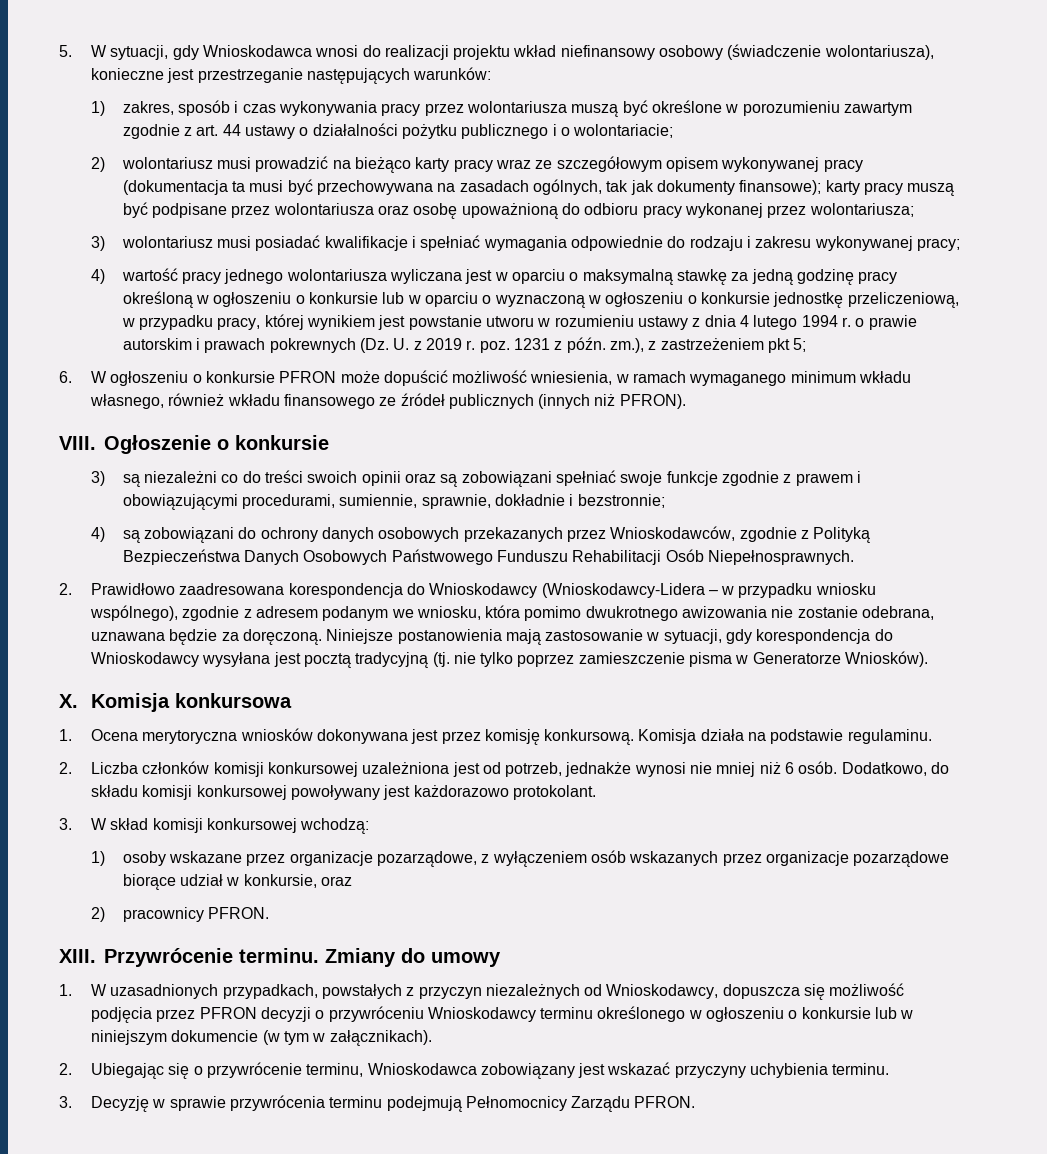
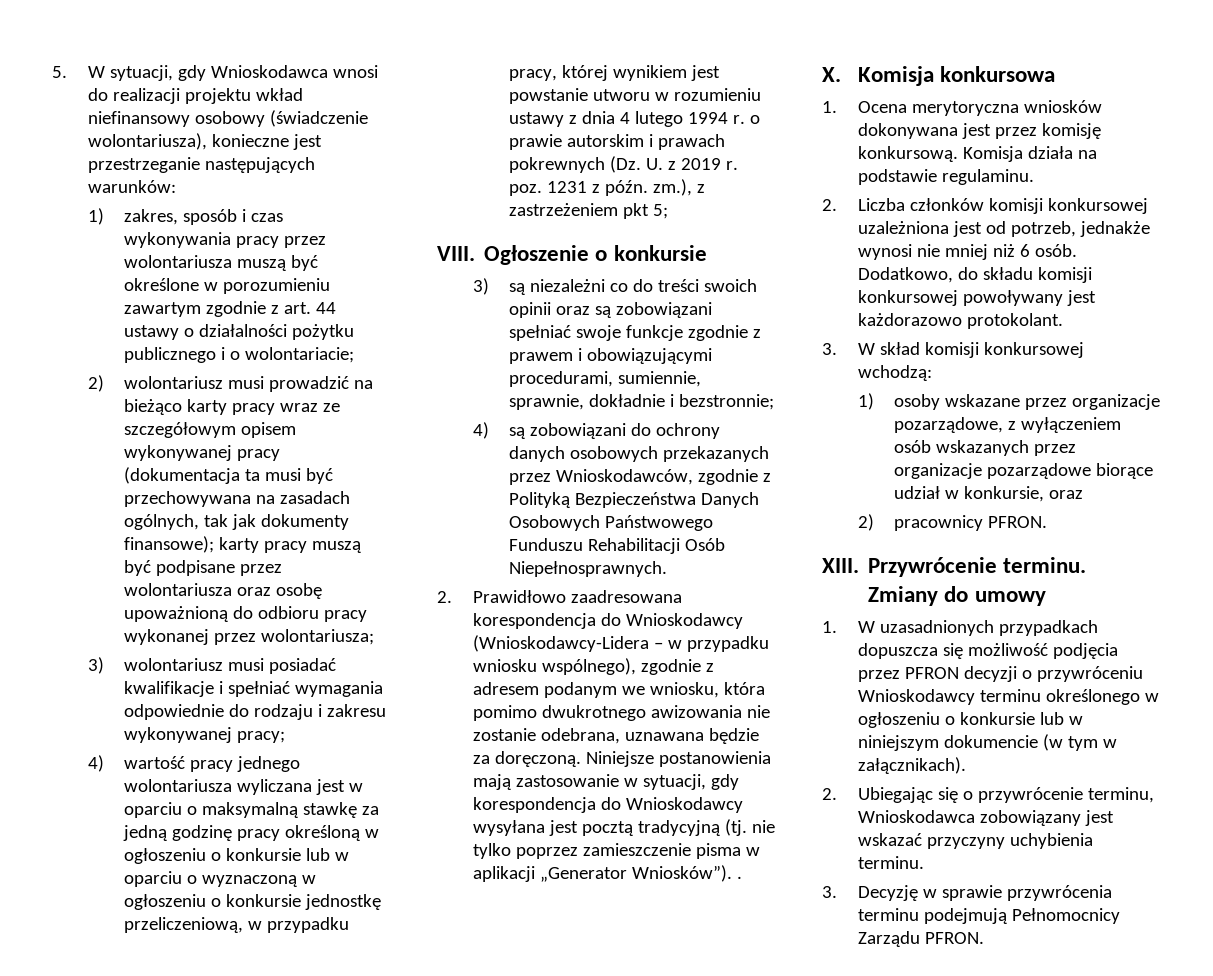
- 6. W ogłoszeniu o konkursie PFRON może dopuścić możliwość wniesienia, w ramach wymaganego minimum wkładu własnego, również wkładu finansowego ze źródeł publicznych (innych niż PFRON).
- Niniejsze postanowienia mają zastosowanie w sytuacji, gdy korespondencja do Wnioskodawcy wysyłana jest pocztą tradycyjną (tj. nie tylko poprzez zamieszczenie pisma w Generatorze Wniosków).
+ Niniejsze postanowienia mają zastosowanie w sytuacji, gdy korespondencja do Wnioskodawcy wysyłana jest pocztą tradycyjną (tj. nie tylko poprzez zamieszczenie pisma w aplikacji „Generator Wniosków”). .
- 1. W uzasadnionych przypadkach, powstałych z przyczyn niezależnych od Wnioskodawcy, dopuszcza się możliwość podjęcia przez PFRON decyzji o przywróceniu Wnioskodawcy terminu określonego w ogłoszeniu o konkursie lub w niniejszym dokumencie (w tym w załącznikach).
+ 1. W uzasadnionych przypadkach dopuszcza się możliwość podjęcia przez PFRON decyzji o przywróceniu Wnioskodawcy terminu określonego w ogłoszeniu o konkursie lub w niniejszym dokumencie (w tym w załącznikach).

